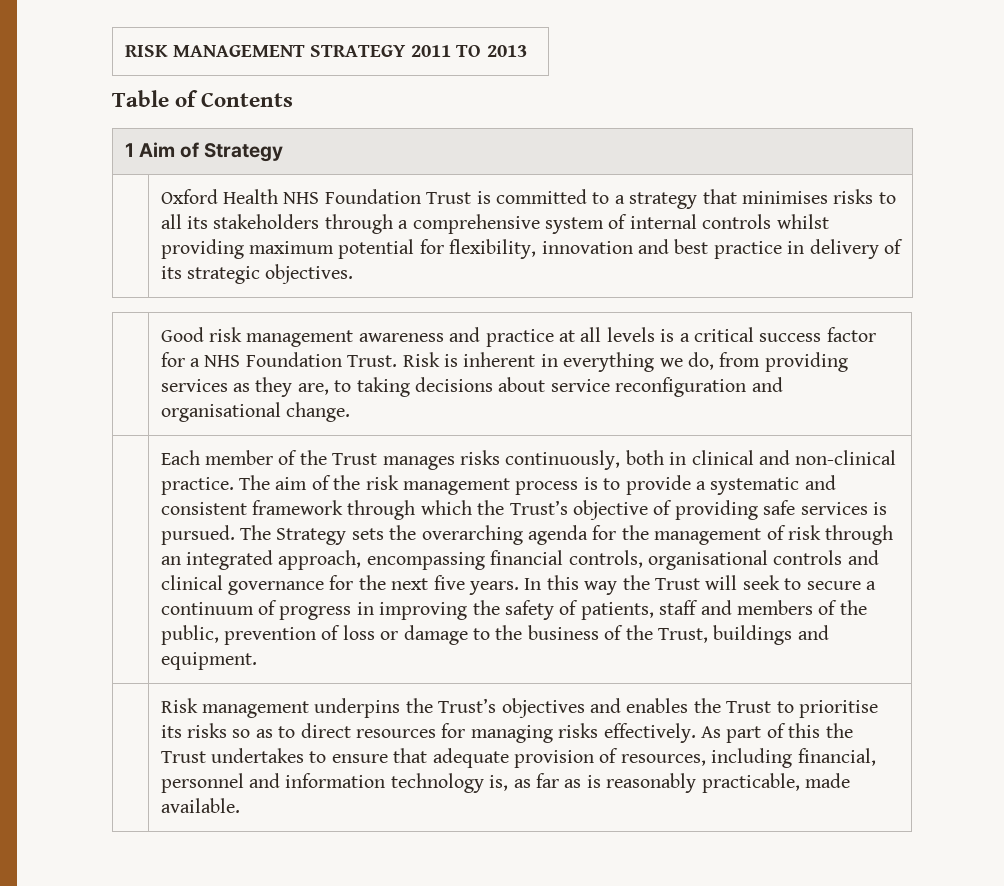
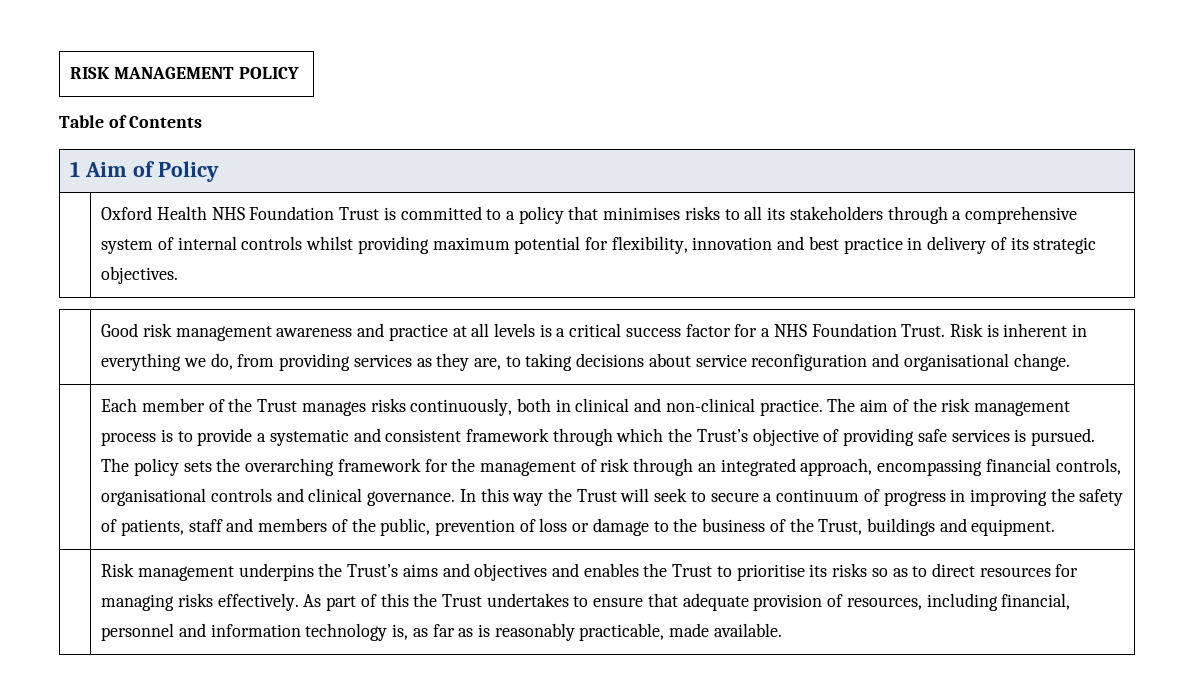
- RISK MANAGEMENT STRATEGY 2011 TO 2013
+ RISK MANAGEMENT POLICY
- 1 Aim of Strategy
+ 1 Aim of Policy
- | Oxford Health NHS Foundation Trust is committed to a strategy that minimises risks to all its stakeholders through a comprehensive system of internal controls whilst providing maximum potential for flexibility, innovation and best practice in delivery of its strategic objectives.
+ | Oxford Health NHS Foundation Trust is committed to a policy that minimises risks to all its stakeholders through a comprehensive system of internal controls whilst providing maximum potential for flexibility, innovation and best practice in delivery of its strategic objectives.
- The Strategy sets the overarching agenda for the management of risk through an integrated approach, encompassing financial controls, organisational controls and clinical governance for the next five years.
+ The policy sets the overarching framework for the management of risk through an integrated approach, encompassing financial controls, organisational controls and clinical governance.
- Risk management underpins the Trust’s objectives and enables the Trust to prioritise its risks so as to direct resources for managing risks effectively.
+ Risk management underpins the Trust’s aims and objectives and enables the Trust to prioritise its risks so as to direct resources for managing risks effectively.

